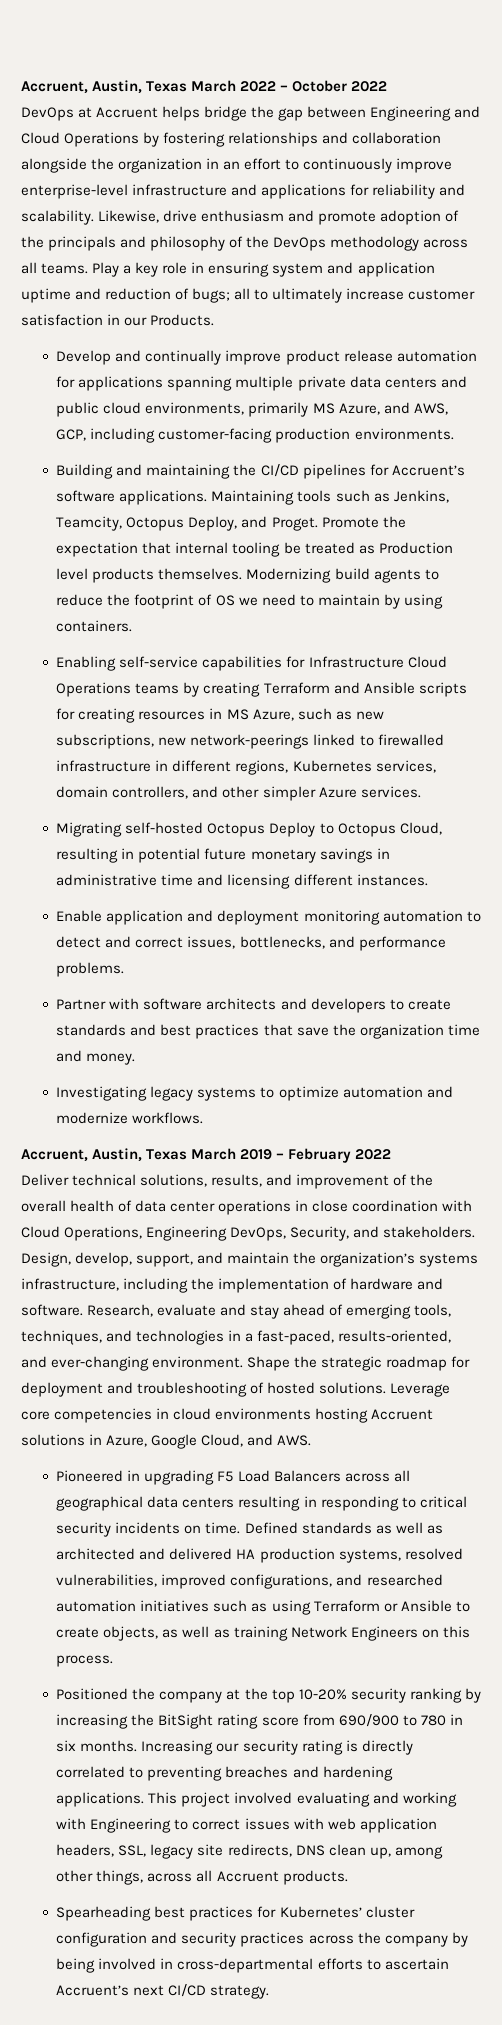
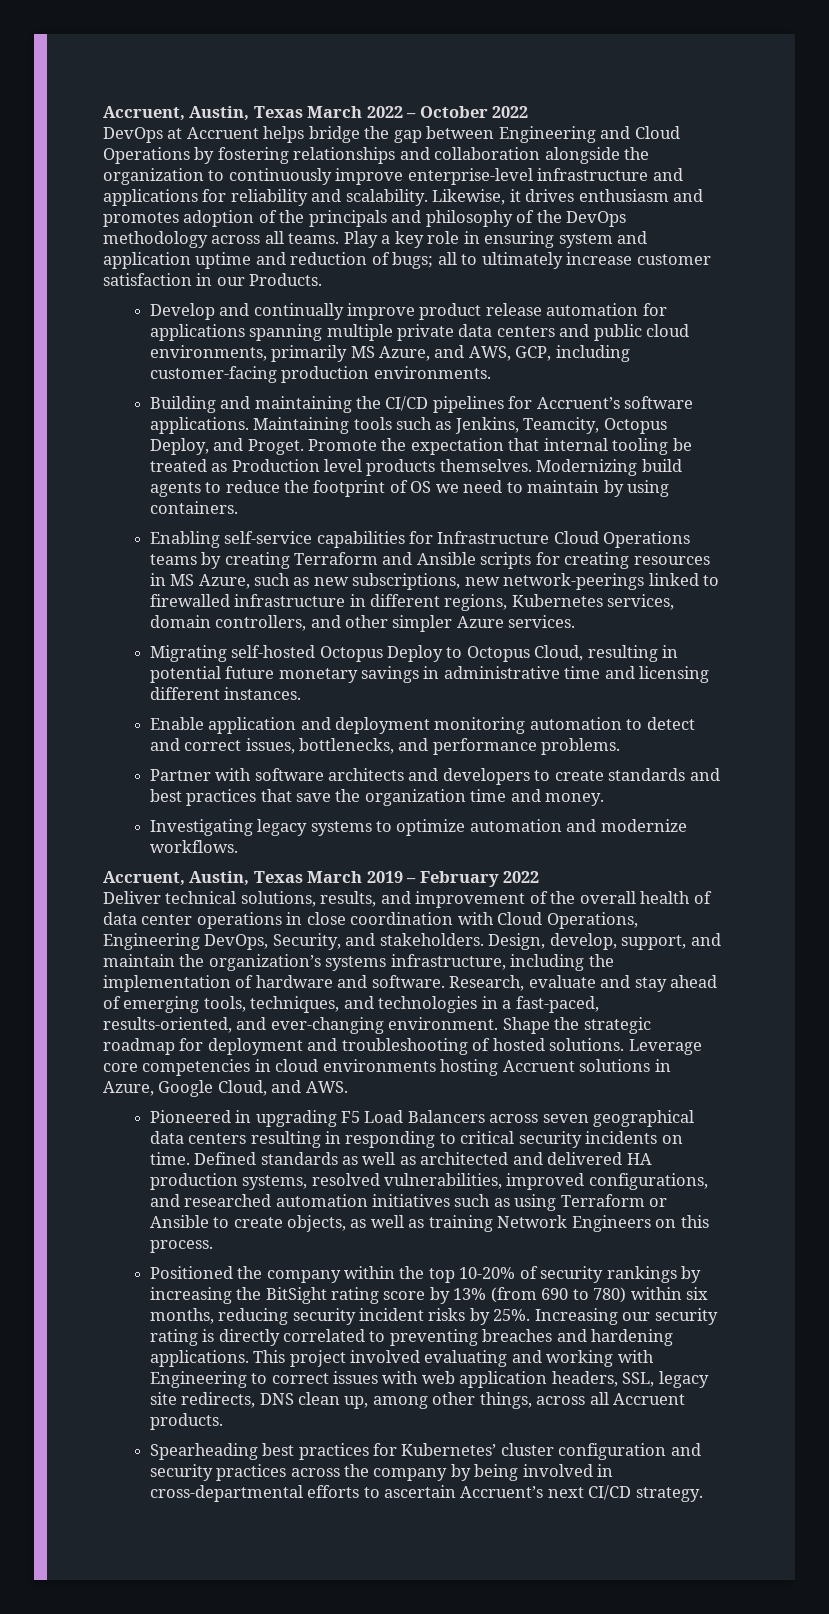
- DevOps at Accruent helps bridge the gap between Engineering and Cloud Operations by fostering relationships and collaboration alongside the organization in an effort to continuously improve enterprise-level infrastructure and applications for reliability and scalability.
+ DevOps at Accruent helps bridge the gap between Engineering and Cloud Operations by fostering relationships and collaboration alongside the organization to continuously improve enterprise-level infrastructure and applications for reliability and scalability.
- Likewise, drive enthusiasm and promote adoption of the principals and philosophy of the DevOps methodology across all teams.
+ Likewise, it drives enthusiasm and promotes adoption of the principals and philosophy of the DevOps methodology across all teams.
- Pioneered in upgrading F5 Load Balancers across all geographical data centers resulting in responding to critical security incidents on time.
+ Pioneered in upgrading F5 Load Balancers across seven geographical data centers resulting in responding to critical security incidents on time.
- Positioned the company at the top 10-20% security ranking by increasing the BitSight rating score from 690/900 to 780 in six months.
+ Positioned the company within the top 10-20% of security rankings by increasing the BitSight rating score by 13% (from 690 to 780) within six months, reducing security incident risks by 25%.

